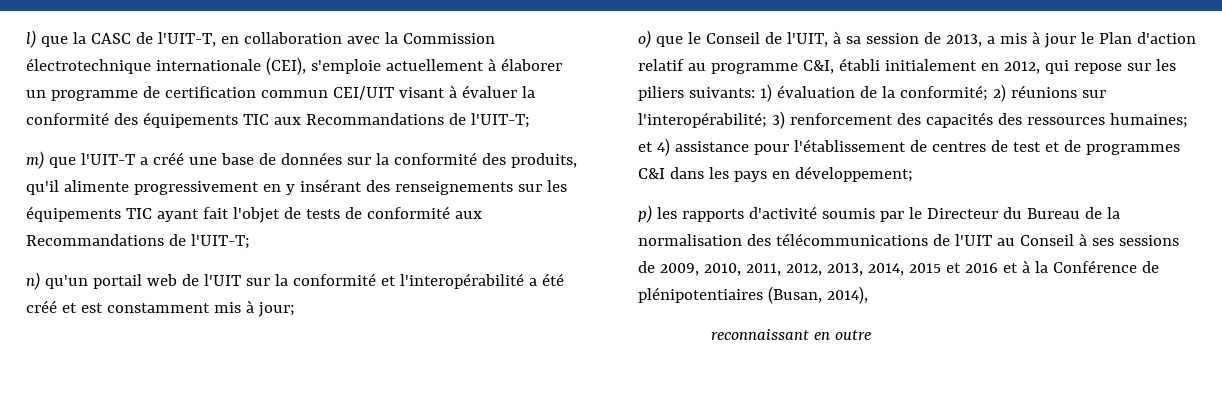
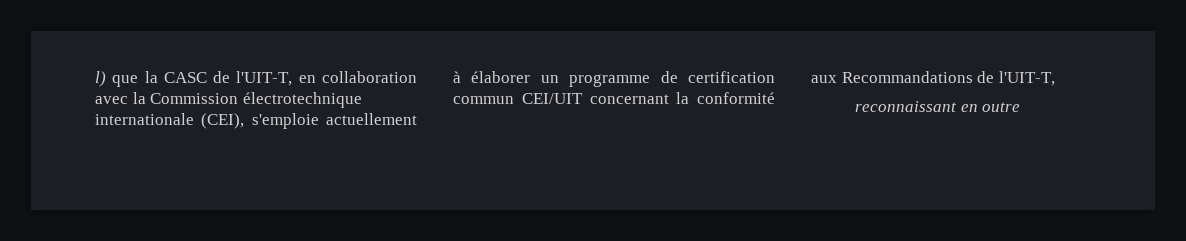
- l) que la CASC de l'UIT-T, en collaboration avec la Commission électrotechnique internationale (CEI), s'emploie actuellement à élaborer un programme de certification commun CEI/UIT visant à évaluer la conformité des équipements TIC aux Recommandations de l'UIT-T;
- m) que l'UIT-T a créé une base de données sur la conformité des produits, qu'il alimente progressivement en y insérant des renseignements sur les équipements TIC ayant fait l'objet de tests de conformité aux Recommandations de l'UIT-T;
- n) qu'un portail web de l'UIT sur la conformité et l'interopérabilité a été créé et est constamment mis à jour;
- o) que le Conseil de l'UIT, à sa session de 2013, a mis à jour le Plan d'action relatif au programme C&I, établi initialement en 2012, qui repose sur les piliers suivants: 1) évaluation de la conformité; 2) réunions sur l'interopérabilité; 3) renforcement des capacités des ressources humaines; et 4) assistance pour l'établissement de centres de test et de programmes C&I dans les pays en développement;
- p) les rapports d'activité soumis par le Directeur du Bureau de la normalisation des télécommunications de l'UIT au Conseil à ses sessions de 2009, 2010, 2011, 2012, 2013, 2014, 2015 et 2016 et à la Conférence de plénipotentiaires (Busan, 2014),
+ l) que la CASC de l'UIT-T, en collaboration avec la Commission électrotechnique internationale (CEI), s'emploie actuellement à élaborer un programme de certification commun CEI/UIT concernant la conformité aux Recommandations de l'UIT-T,

